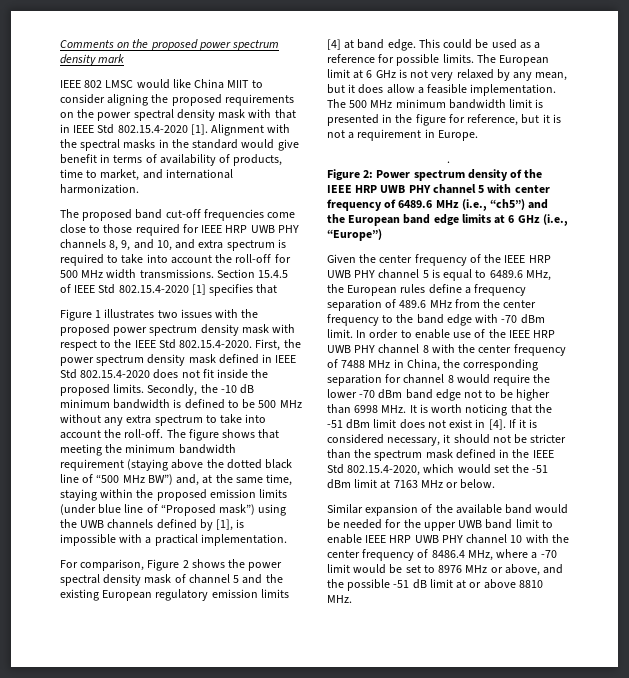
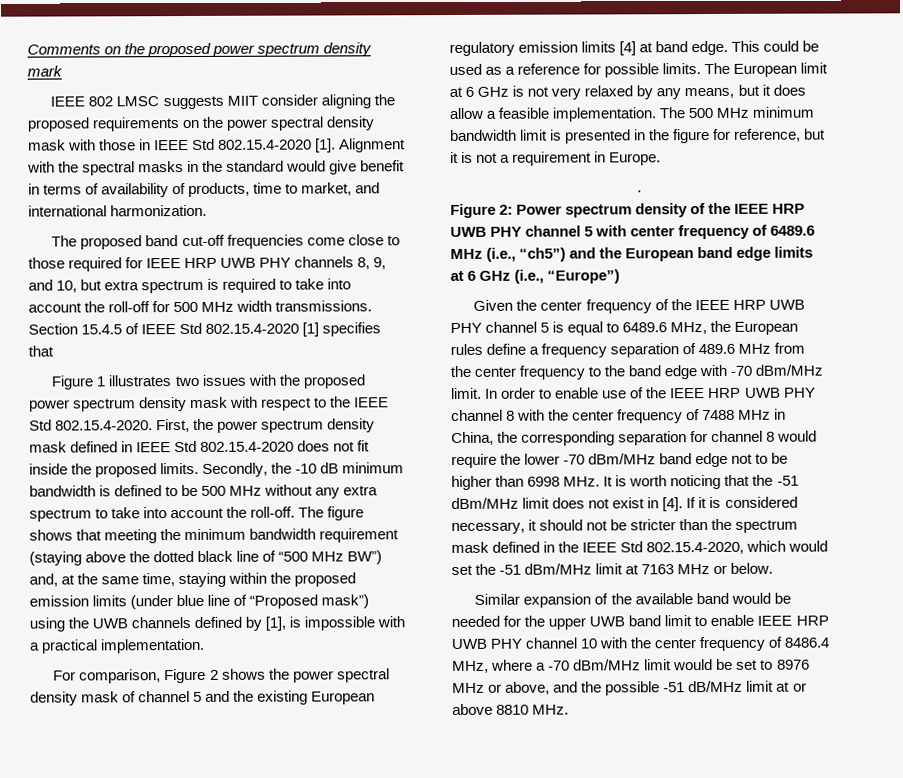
- IEEE 802 LMSC would like China MIIT to consider aligning the proposed requirements on the power spectral density mask with that in IEEE Std 802.15.4-2020 [1].
+ IEEE 802 LMSC suggests MIIT consider aligning the proposed requirements on the power spectral density mask with those in IEEE Std 802.15.4-2020 [1].
- The proposed band cut-off frequencies come close to those required for IEEE HRP UWB PHY channels 8, 9, and 10, and extra spectrum is required to take into account the roll-off for 500 MHz width transmissions.
+ The proposed band cut-off frequencies come close to those required for IEEE HRP UWB PHY channels 8, 9, and 10, but extra spectrum is required to take into account the roll-off for 500 MHz width transmissions.
- The European limit at 6 GHz is not very relaxed by any mean, but it does allow a feasible implementation.
+ The European limit at 6 GHz is not very relaxed by any means, but it does allow a feasible implementation.
- Given the center frequency of the IEEE HRP UWB PHY channel 5 is equal to 6489.6 MHz, the European rules define a frequency separation of 489.6 MHz from the center frequency to the band edge with -70 dBm limit.
+ Given the center frequency of the IEEE HRP UWB PHY channel 5 is equal to 6489.6 MHz, the European rules define a frequency separation of 489.6 MHz from the center frequency to the band edge with -70 dBm/MHz limit.
- In order to enable use of the IEEE HRP UWB PHY channel 8 with the center frequency of 7488 MHz in China, the corresponding separation for channel 8 would require the lower -70 dBm band edge not to be higher than 6998 MHz. It is worth noticing that the -51 dBm limit does not exist in [4].
+ In order to enable use of the IEEE HRP UWB PHY channel 8 with the center frequency of 7488 MHz in China, the corresponding separation for channel 8 would require the lower -70 dBm/MHz band edge not to be higher than 6998 MHz. It is worth noticing that the -51 dBm/MHz limit does not exist in [4].
- If it is considered necessary, it should not be stricter than the spectrum mask defined in the IEEE Std 802.15.4-2020, which would set the -51 dBm limit at 7163 MHz or below.
+ If it is considered necessary, it should not be stricter than the spectrum mask defined in the IEEE Std 802.15.4-2020, which would set the -51 dBm/MHz limit at 7163 MHz or below.
- Similar expansion of the available band would be needed for the upper UWB band limit to enable IEEE HRP UWB PHY channel 10 with the center frequency of 8486.4 MHz, where a -70 limit would be set to 8976 MHz or above, and the possible -51 dB limit at or above 8810 MHz.
+ Similar expansion of the available band would be needed for the upper UWB band limit to enable IEEE HRP UWB PHY channel 10 with the center frequency of 8486.4 MHz, where a -70 dBm/MHz limit would be set to 8976 MHz or above, and the possible -51 dB/MHz limit at or above 8810 MHz.

